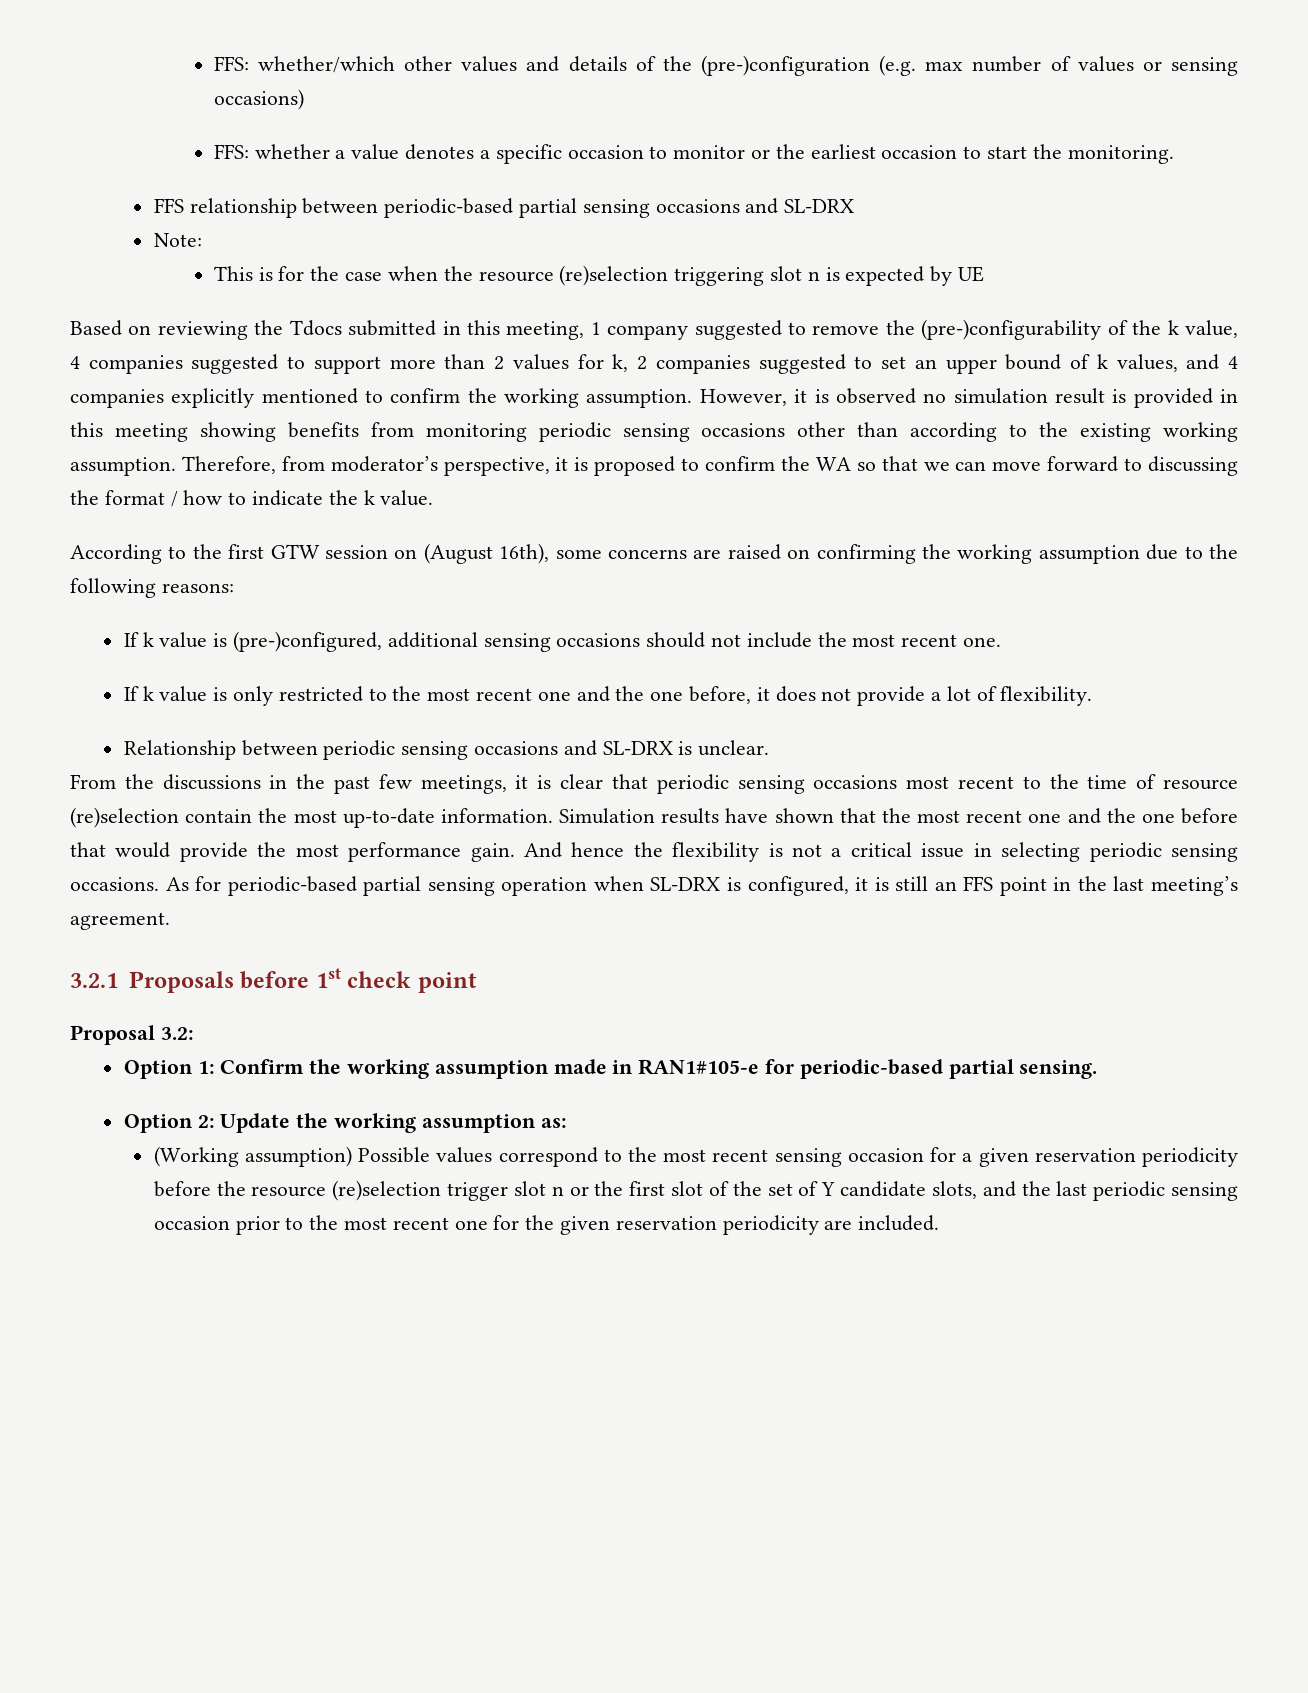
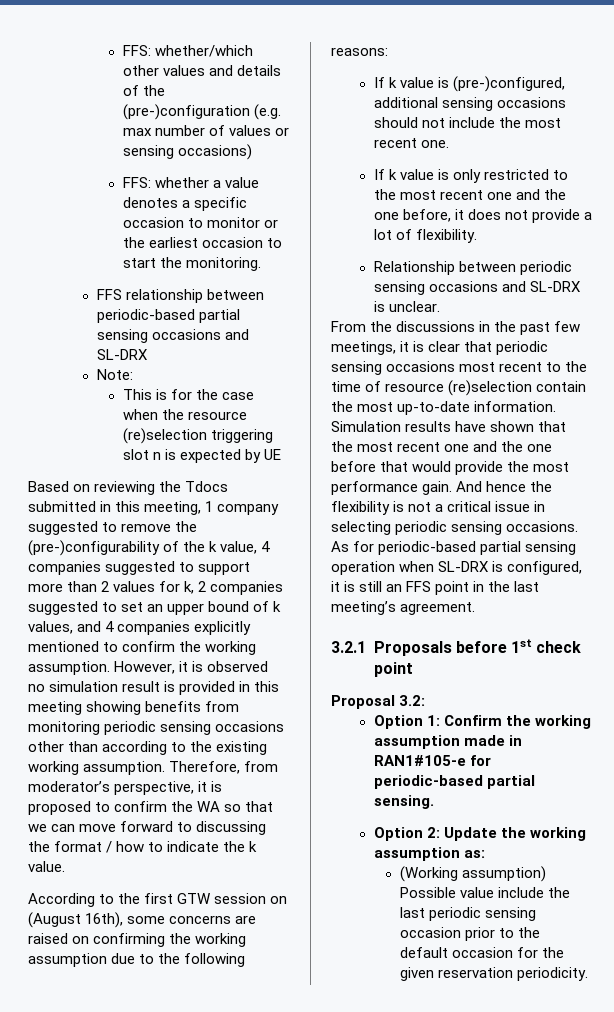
- (Working assumption) Possible values correspond to the most recent sensing occasion for a given reservation periodicity before the resource (re)selection trigger slot n or the first slot of the set of Y candidate slots, and the last periodic sensing occasion prior to the most recent one for the given reservation periodicity are included.
+ (Working assumption) Possible value include the last periodic sensing occasion prior to the default occasion for the given reservation periodicity.

